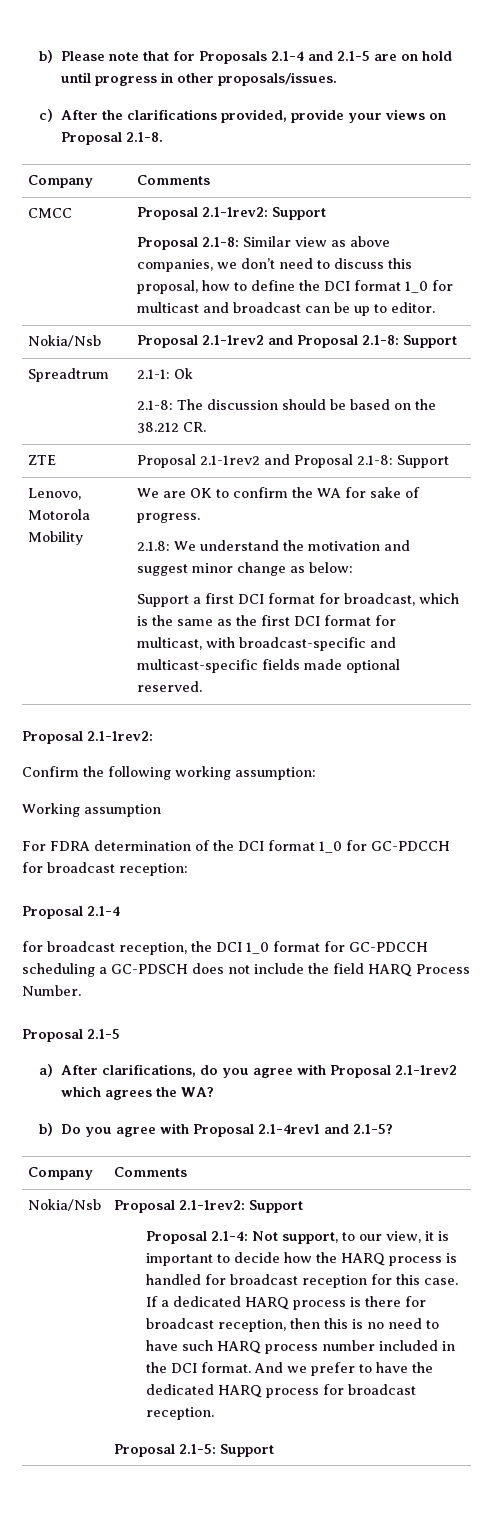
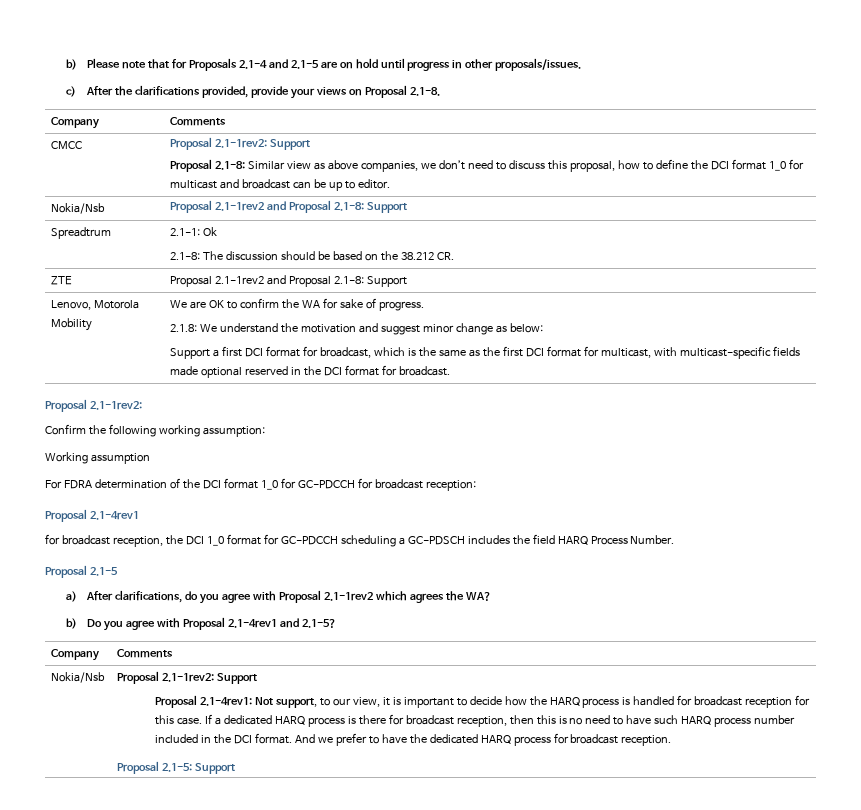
- Support a first DCI format for broadcast, which is the same as the first DCI format for multicast, with broadcast-specific and multicast-specific fields made optional reserved.
+ Support a first DCI format for broadcast, which is the same as the first DCI format for multicast, with multicast-specific fields made optional reserved in the DCI format for broadcast.
  For FDRA determination of the DCI format 1_0 for GC-PDCCH for broadcast reception:
- Proposal 2.1-4
+ Proposal 2.1-4rev1
- for broadcast reception, the DCI 1_0 format for GC-PDCCH scheduling a GC-PDSCH does not include the field HARQ Process Number.
+ for broadcast reception, the DCI 1_0 format for GC-PDCCH scheduling a GC-PDSCH includes the field HARQ Process Number.
- Proposal 2.1-4: Not support, to our view, it is important to decide how the HARQ process is handled for broadcast reception for this case.
+ Proposal 2.1-4rev1: Not support, to our view, it is important to decide how the HARQ process is handled for broadcast reception for this case.

